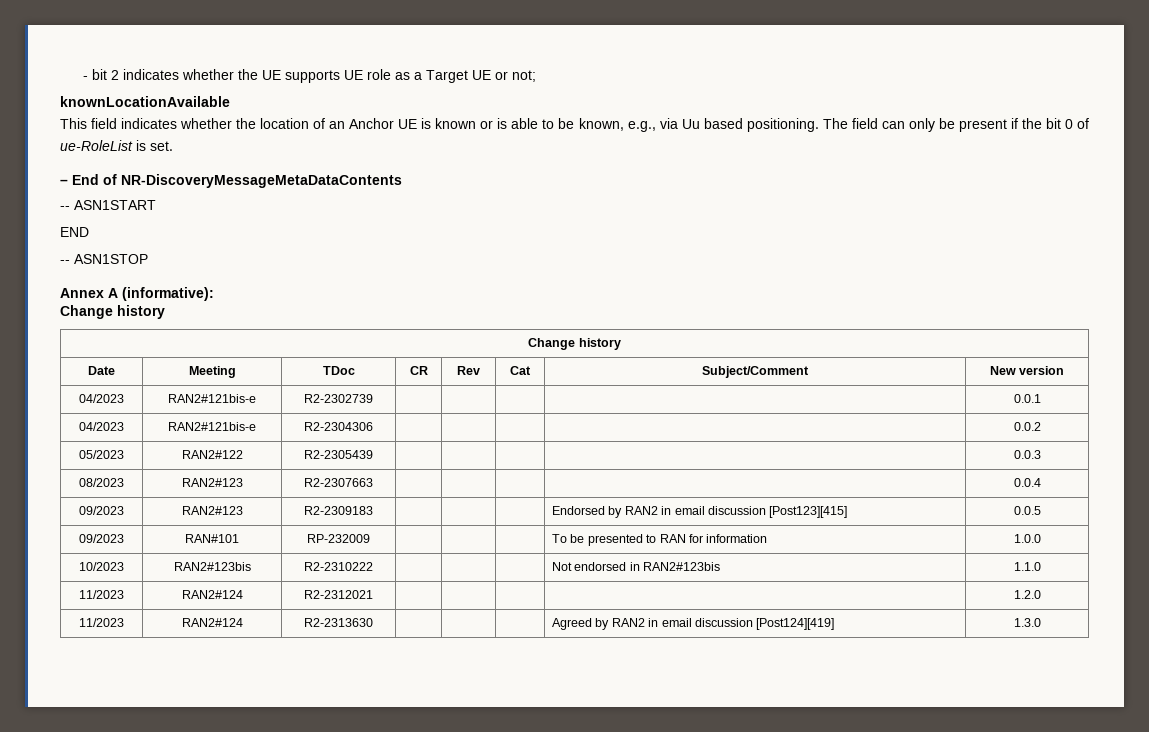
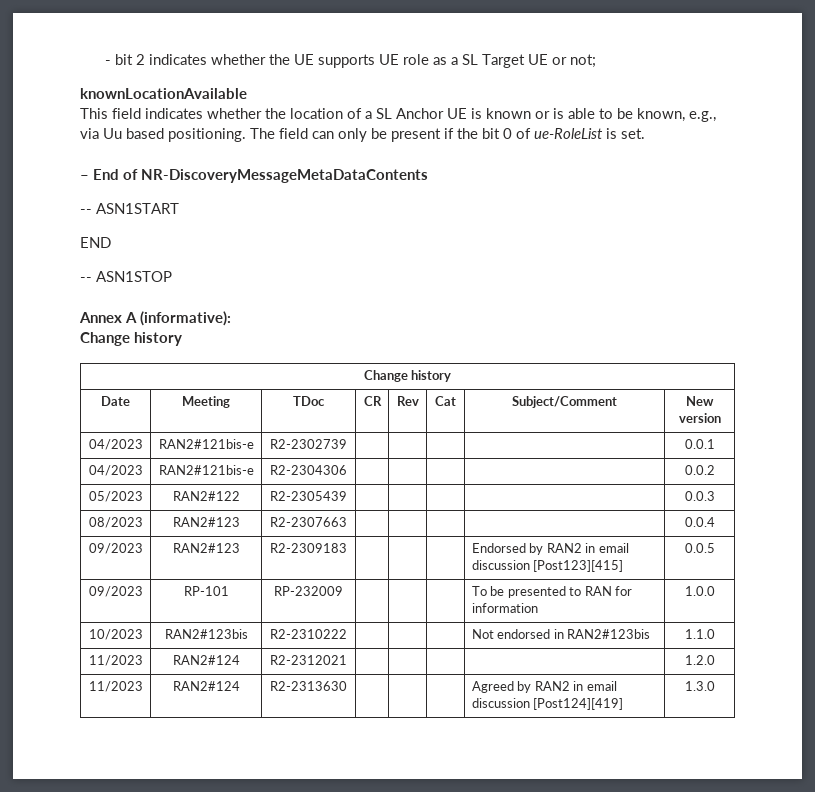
- - bit 2 indicates whether the UE supports UE role as a Target UE or not;
+ - bit 2 indicates whether the UE supports UE role as a SL Target UE or not;
- This field indicates whether the location of an Anchor UE is known or is able to be known, e.g., via Uu based positioning.
+ This field indicates whether the location of a SL Anchor UE is known or is able to be known, e.g., via Uu based positioning.
- 09/2023 | RAN#101 | RP-232009 | | | | To be presented to RAN for information | 1.0.0
+ 09/2023 | RP-101 | RP-232009 | | | | To be presented to RAN for information | 1.0.0

